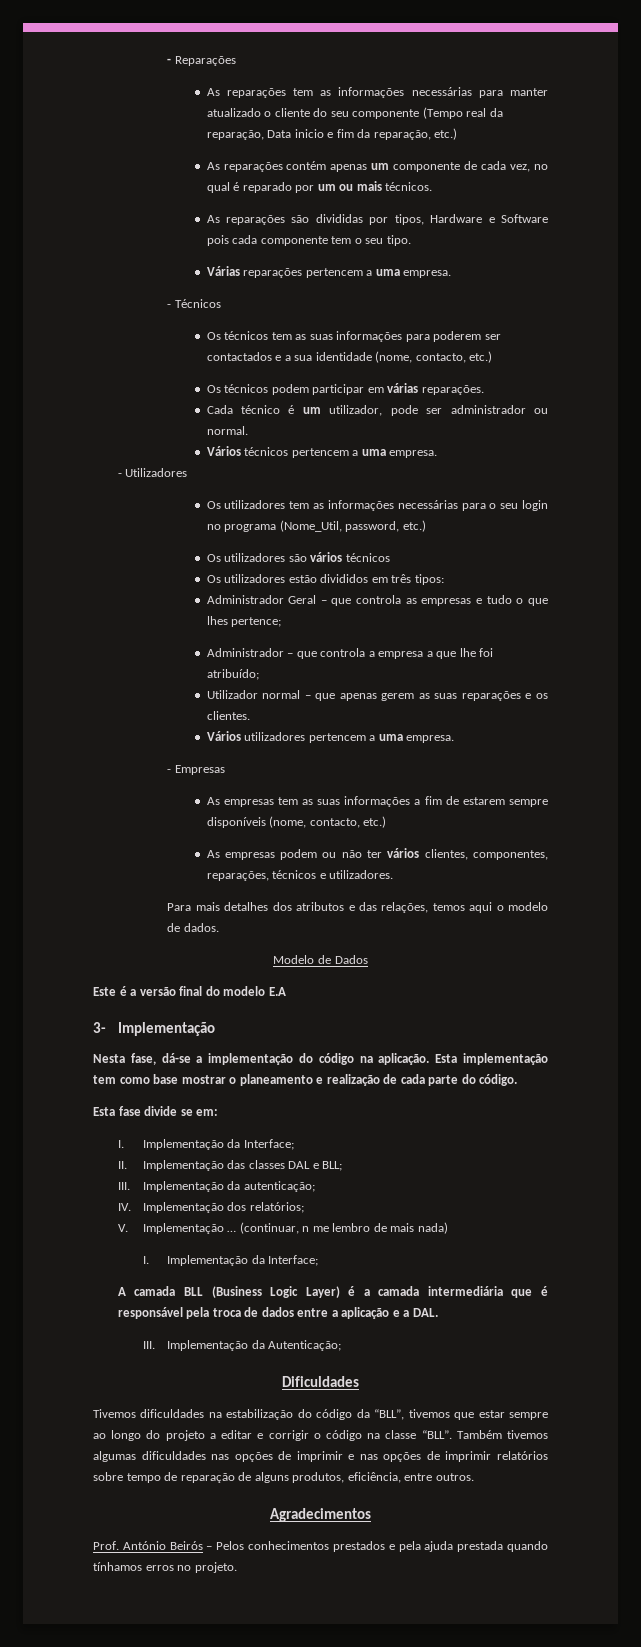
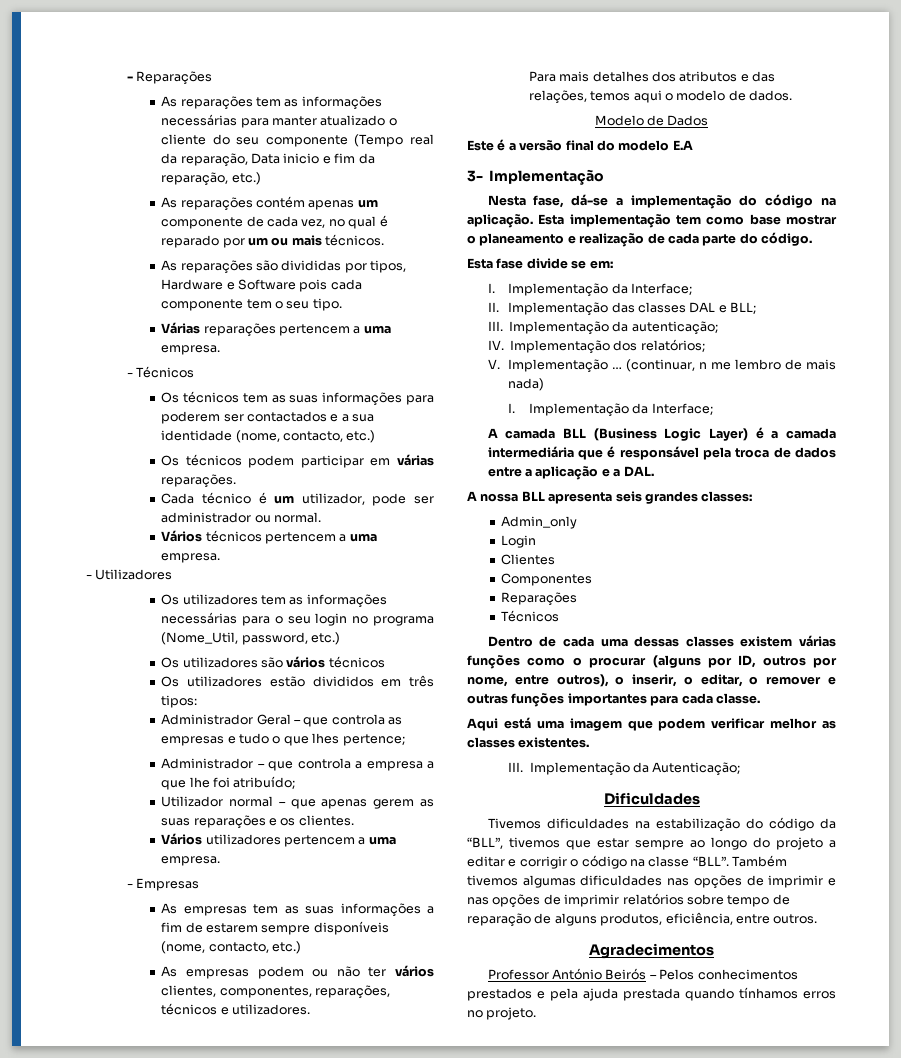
+ A nossa BLL apresenta seis grandes classes:
+ Admin_only
+ Login
+ Clientes
+ Componentes
+ Reparações
+ Técnicos
+ Dentro de cada uma dessas classes existem várias funções como o procurar (alguns por ID, outros por nome, entre outros), o inserir, o editar, o remover e outras funções importantes para cada classe.
+ Aqui está uma imagem que podem verificar melhor as classes existentes.
- Prof. António Beirós – Pelos conhecimentos prestados e pela ajuda prestada quando tínhamos erros no projeto.
+ Professor António Beirós – Pelos conhecimentos prestados e pela ajuda prestada quando tínhamos erros no projeto.

